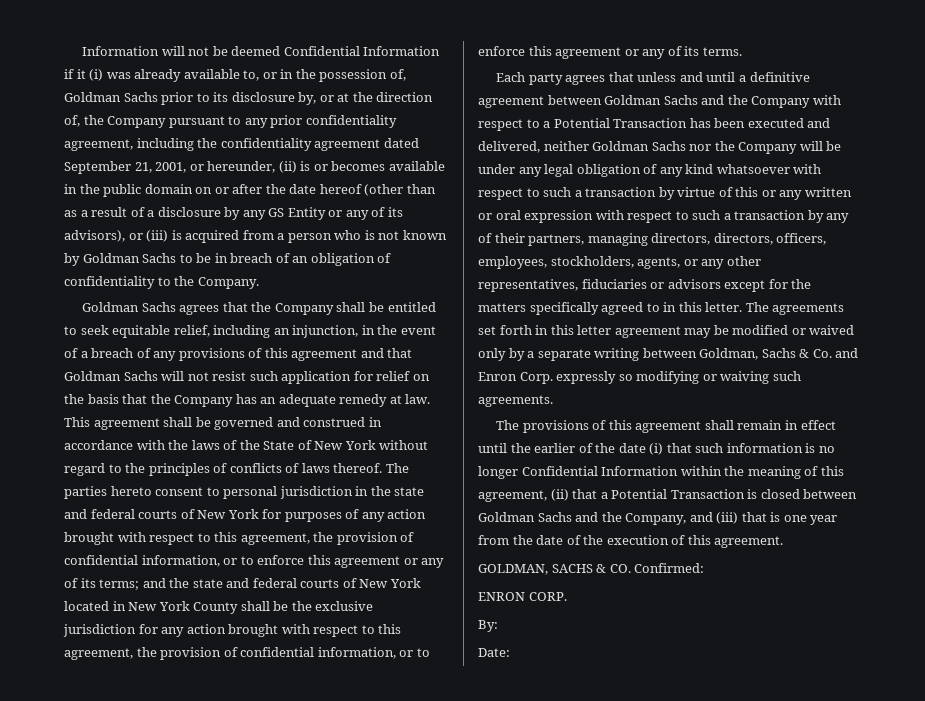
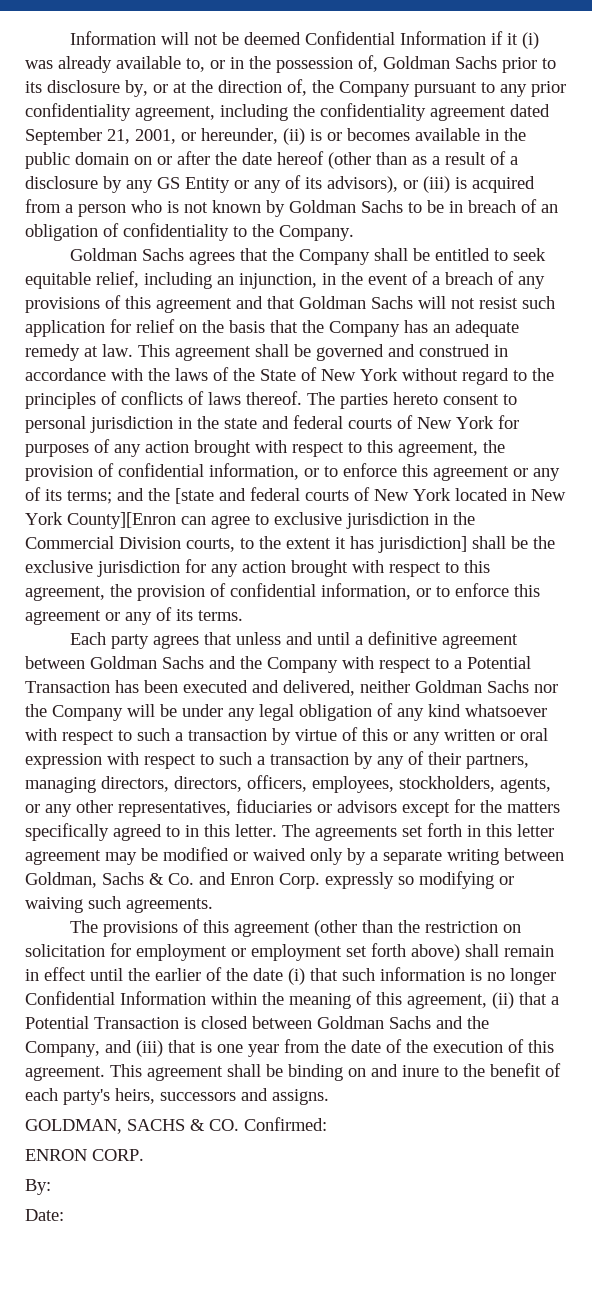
- and the state and federal courts of New York located in New York County shall be the exclusive jurisdiction for any action brought with respect to this agreement, the provision of confidential information, or to enforce this agreement or any of its terms.
+ and the [state and federal courts of New York located in New York County][Enron can agree to exclusive jurisdiction in the Commercial Division courts, to the extent it has jurisdiction] shall be the exclusive jurisdiction for any action brought with respect to this agreement, the provision of confidential information, or to enforce this agreement or any of its terms.
- The provisions of this agreement shall remain in effect until the earlier of the date (i) that such information is no longer Confidential Information within the meaning of this agreement, (ii) that a Potential Transaction is closed between Goldman Sachs and the Company, and (iii) that is one year from the date of the execution of this agreement.
+ The provisions of this agreement (other than the restriction on solicitation for employment or employment set forth above) shall remain in effect until the earlier of the date (i) that such information is no longer Confidential Information within the meaning of this agreement, (ii) that a Potential Transaction is closed between Goldman Sachs and the Company, and (iii) that is one year from the date of the execution of this agreement. This agreement shall be binding on and inure to the benefit of each party's heirs, successors and assigns.

